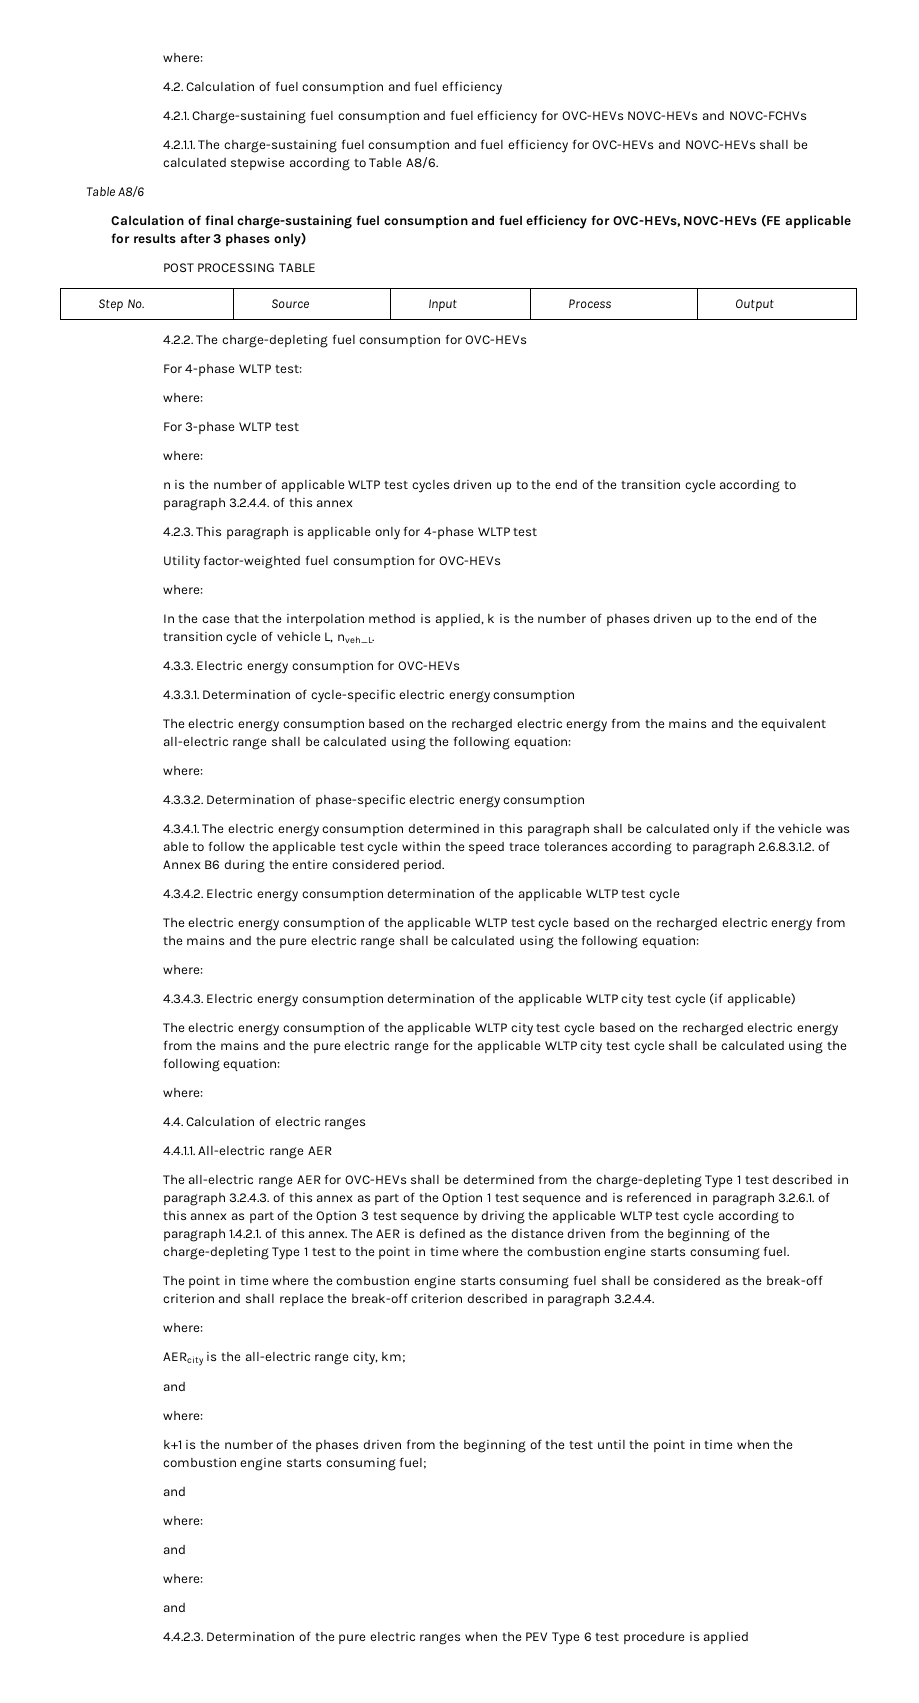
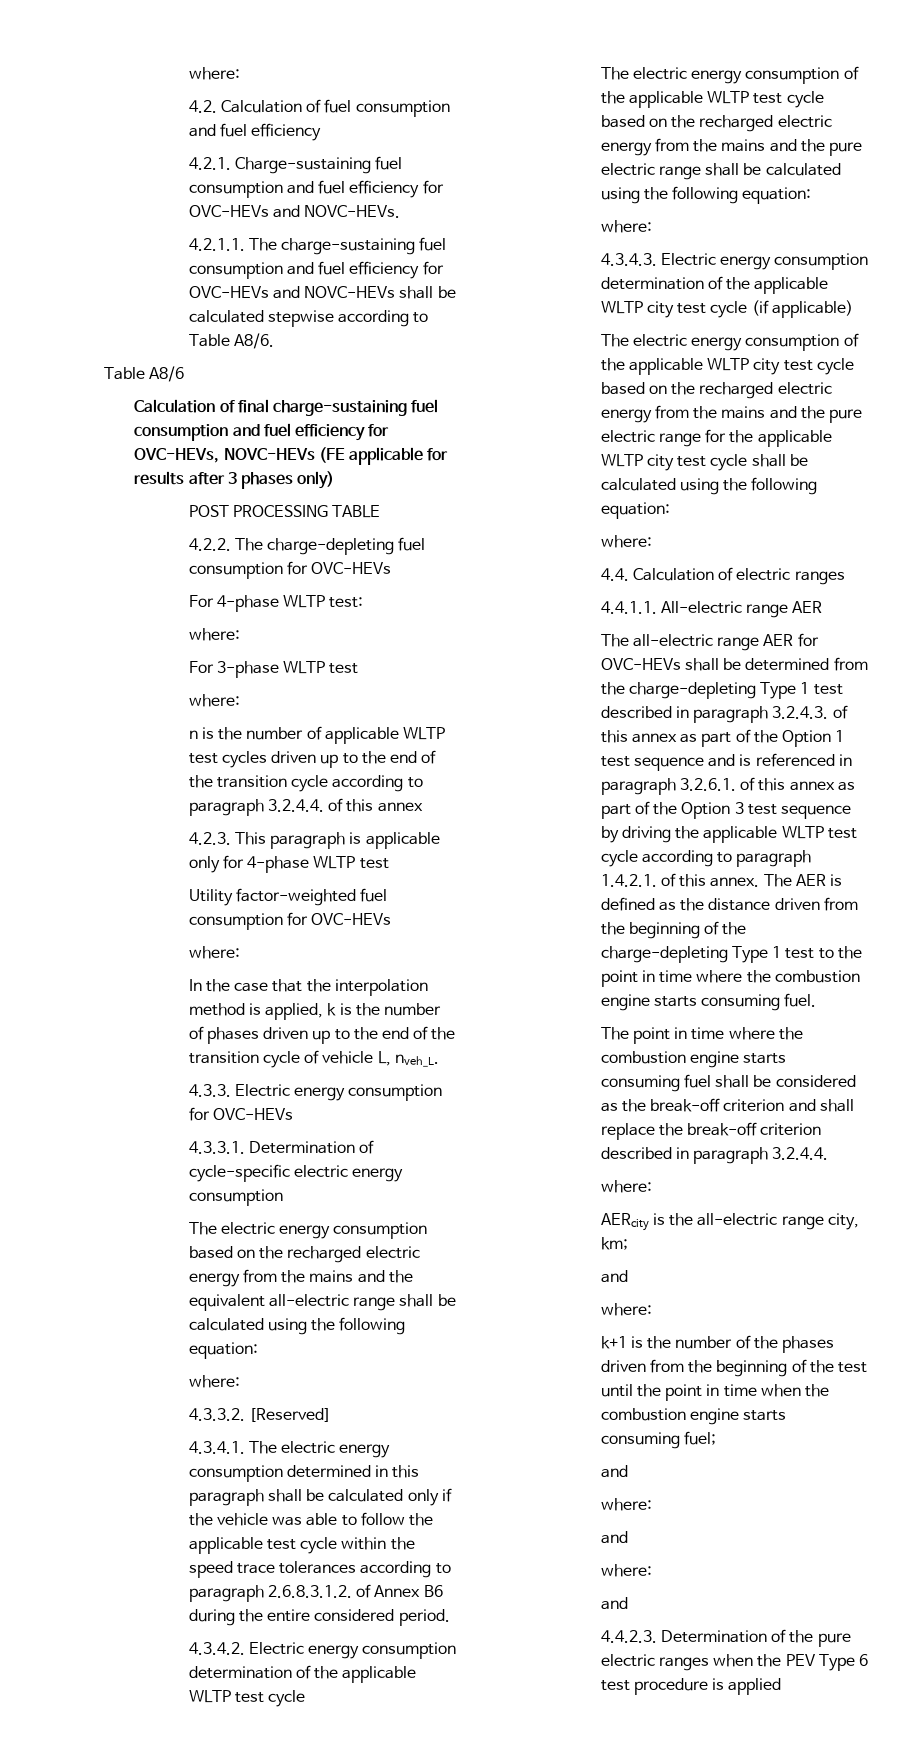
- 4.2.1. Charge-sustaining fuel consumption and fuel efficiency for OVC-HEVs NOVC-HEVs and NOVC-FCHVs
+ 4.2.1. Charge-sustaining fuel consumption and fuel efficiency for OVC-HEVs and NOVC-HEVs.
- Step No. | Source | Input | Process | Output
- 4.3.3.2. Determination of phase-specific electric energy consumption
+ 4.3.3.2. [Reserved]

